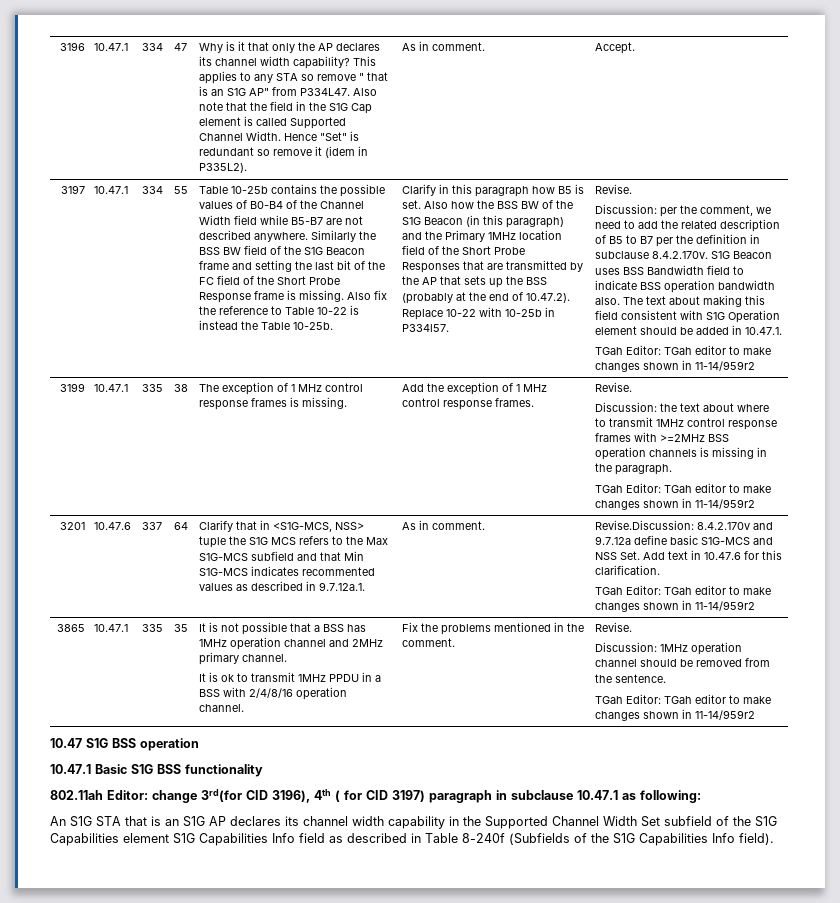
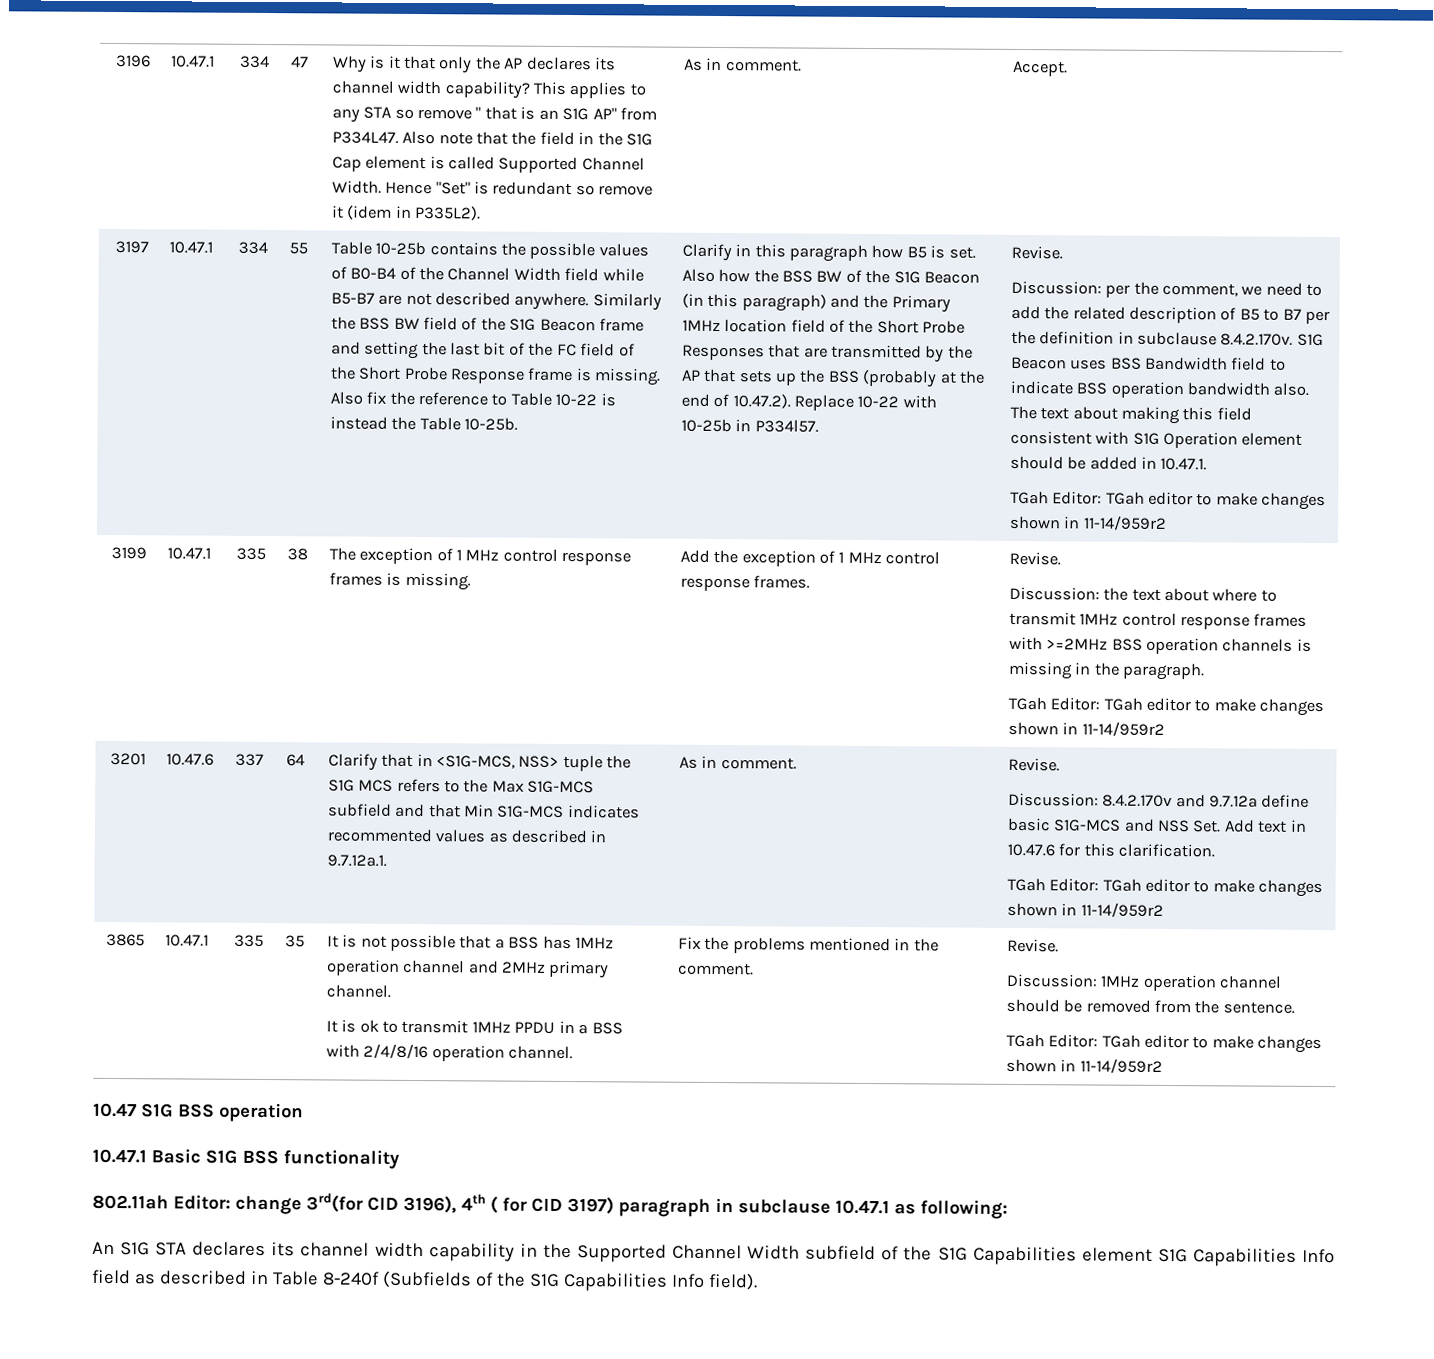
- As in comment. | Revise.Discussion: 8.4.2.170v and 9.7.12a define basic S1G-MCS and NSS Set. Add text in 10.47.6 for this clarification.
+ As in comment. | Revise.
+ Discussion: 8.4.2.170v and 9.7.12a define basic S1G-MCS and NSS Set. Add text in 10.47.6 for this clarification.
- An S1G STA that is an S1G AP declares its channel width capability in the Supported Channel Width Set subfield of the S1G Capabilities element S1G Capabilities Info field as described in Table 8-240f (Subfields of the S1G Capabilities Info field).
+ An S1G STA declares its channel width capability in the Supported Channel Width subfield of the S1G Capabilities element S1G Capabilities Info field as described in Table 8-240f (Subfields of the S1G Capabilities Info field).

